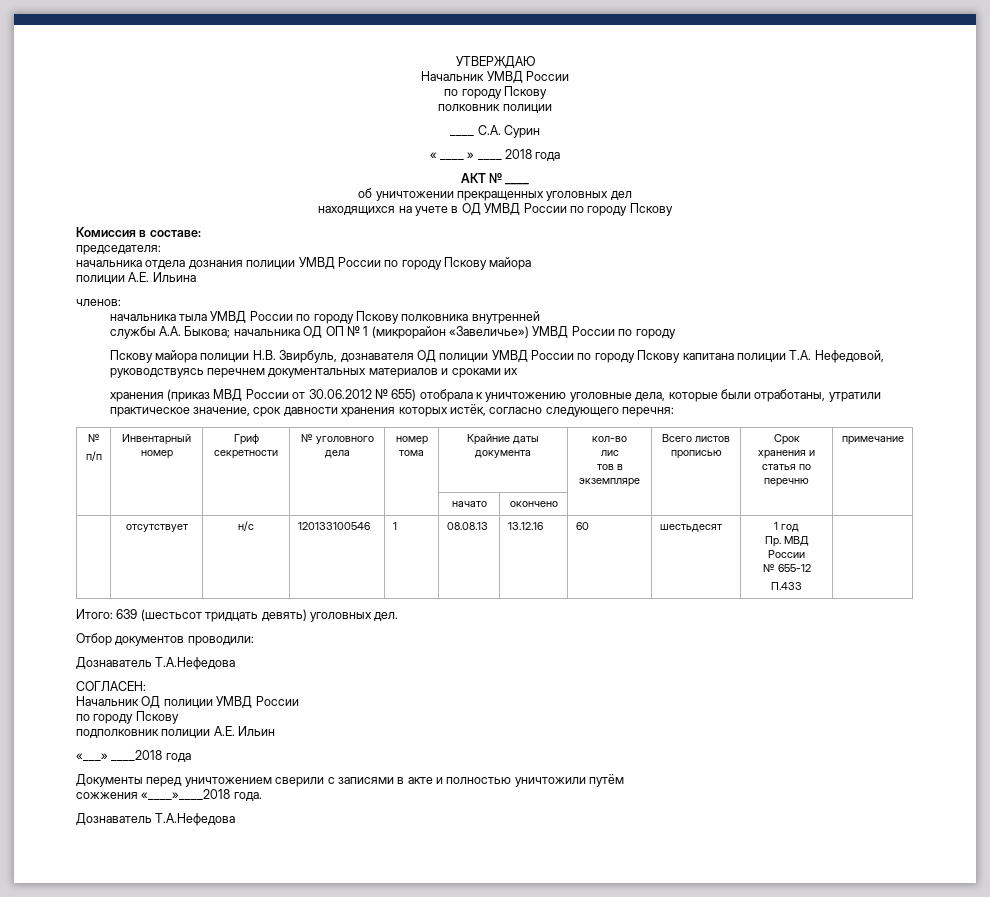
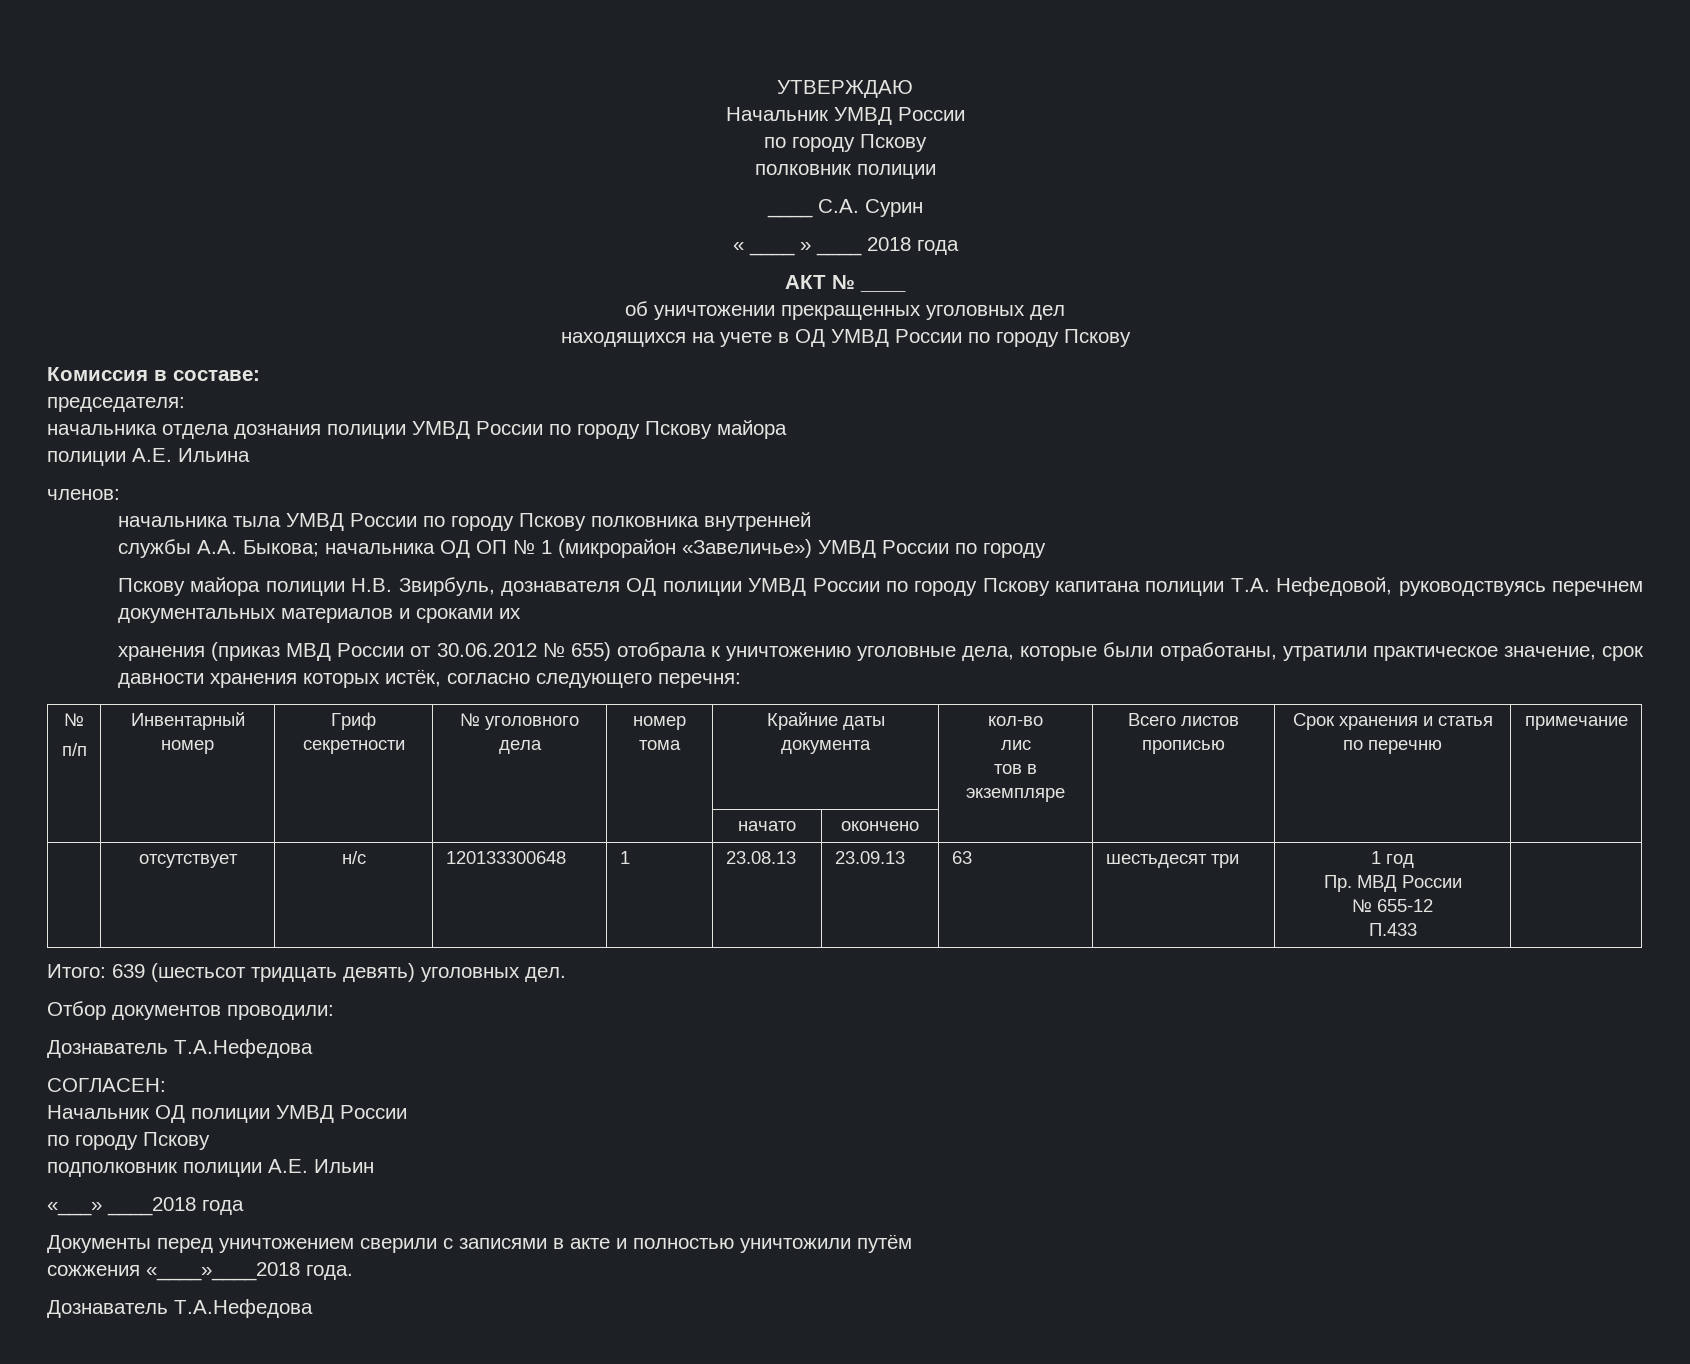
- | отсутствует | н/с | 120133100546 | 1 | 08.08.13 | 13.12.16 | 60 | шестьдесят | 1 год
+ | отсутствует | н/с | 120133300648 | 1 | 23.08.13 | 23.09.13 | 63 | шестьдесят три | 1 год

